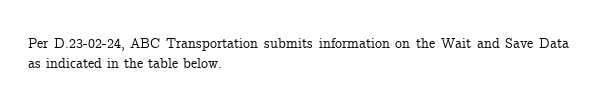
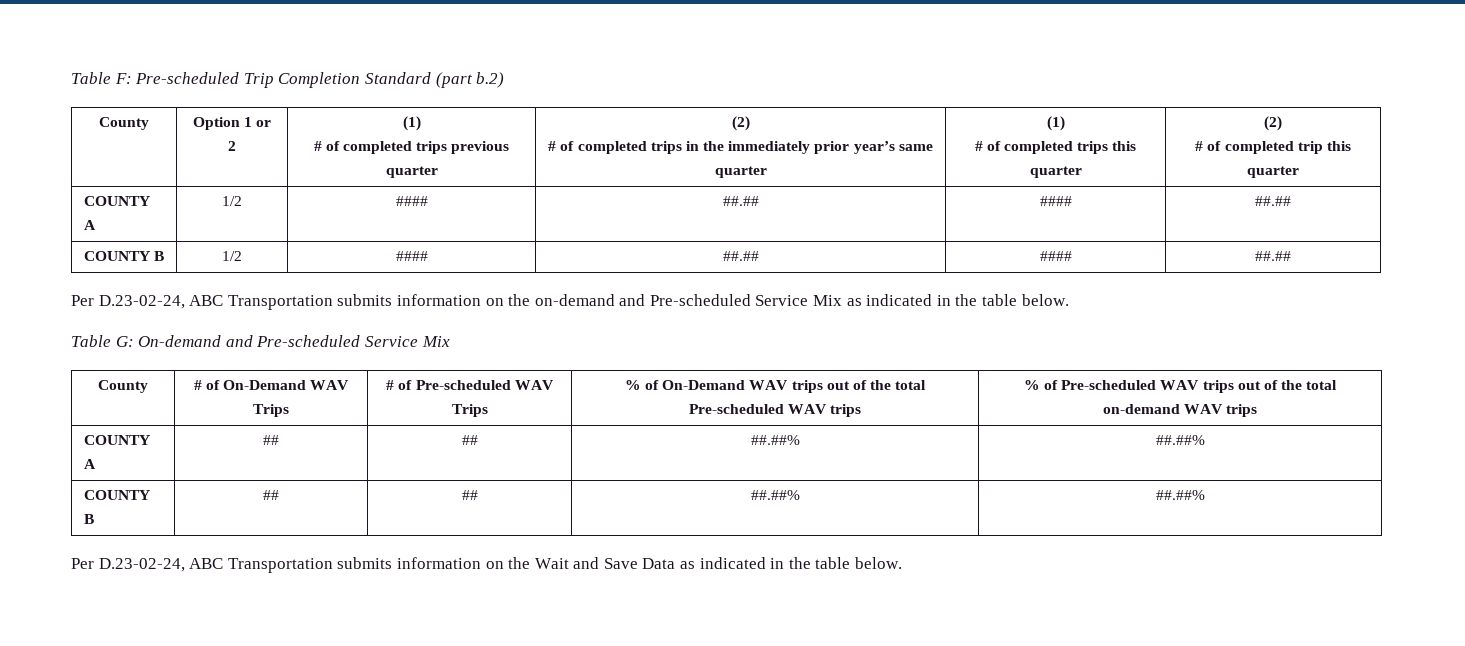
+ Table F: Pre-scheduled Trip Completion Standard (part b.2)
+ County | Option 1 or 2 | (1)
+ # of completed trips previous quarter | (2)
+ # of completed trips in the immediately prior year’s same quarter | (1)
+ # of completed trips this quarter | (2)
+ # of completed trip this quarter
+ COUNTY A | 1/2 | #### | ##.## | #### | ##.##
+ COUNTY B | 1/2 | #### | ##.## | #### | ##.##
+ Per D.23-02-24, ABC Transportation submits information on the on-demand and Pre-scheduled Service Mix as indicated in the table below.
+ Table G: On-demand and Pre-scheduled Service Mix
+ County | # of On-Demand WAV Trips | # of Pre-scheduled WAV Trips | % of On-Demand WAV trips out of the total Pre-scheduled WAV trips | % of Pre-scheduled WAV trips out of the total on-demand WAV trips
+ COUNTY A | ## | ## | ##.##% | ##.##%
+ COUNTY B | ## | ## | ##.##% | ##.##%

